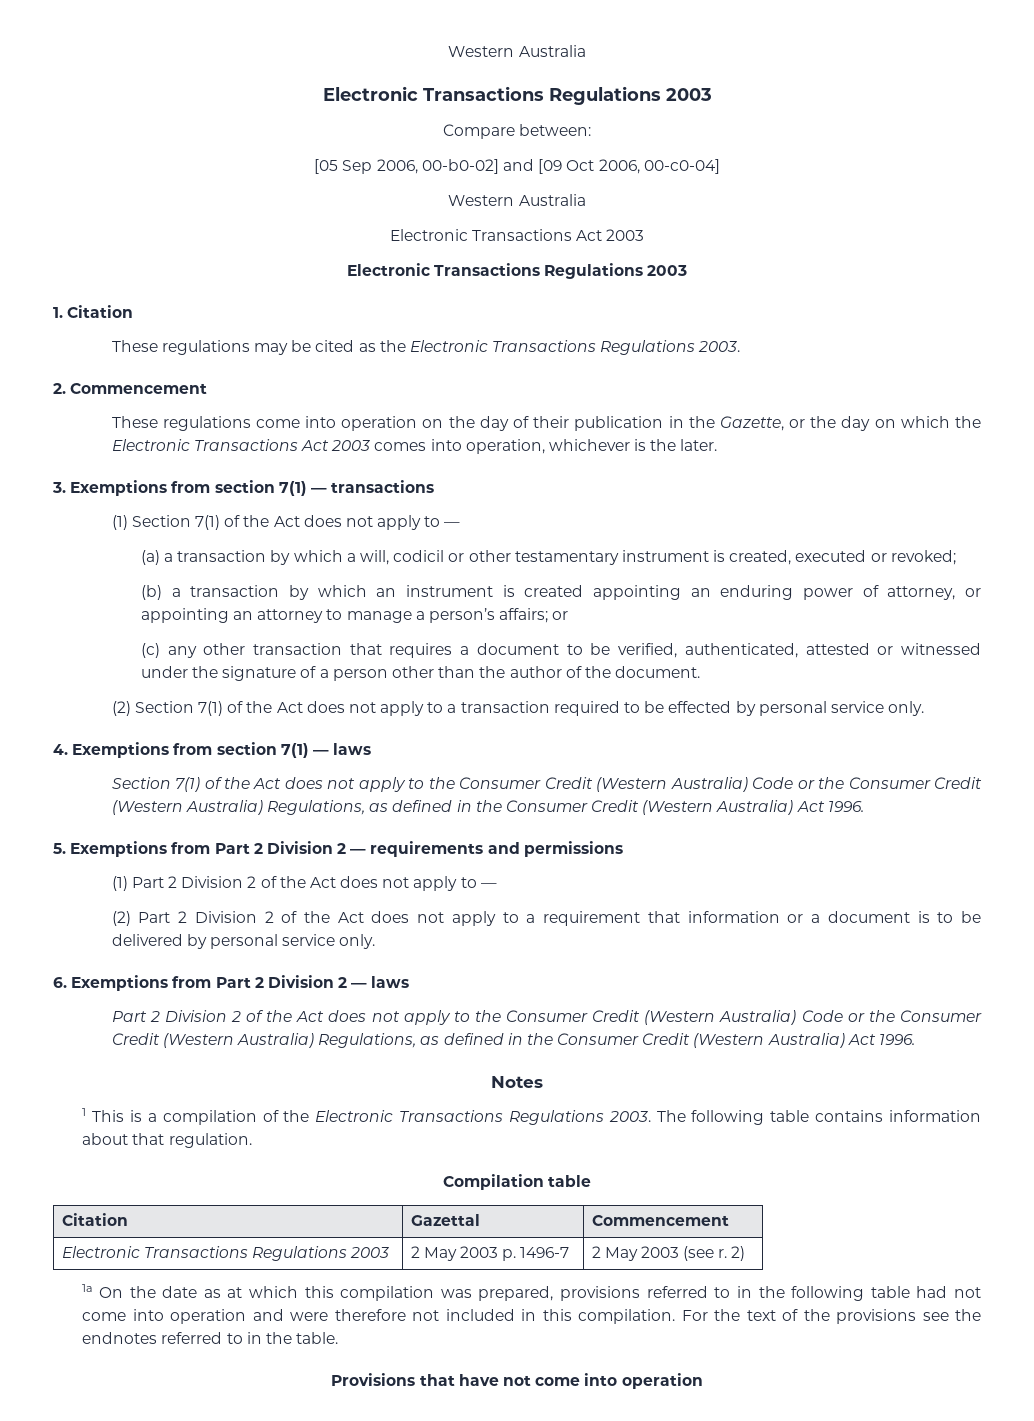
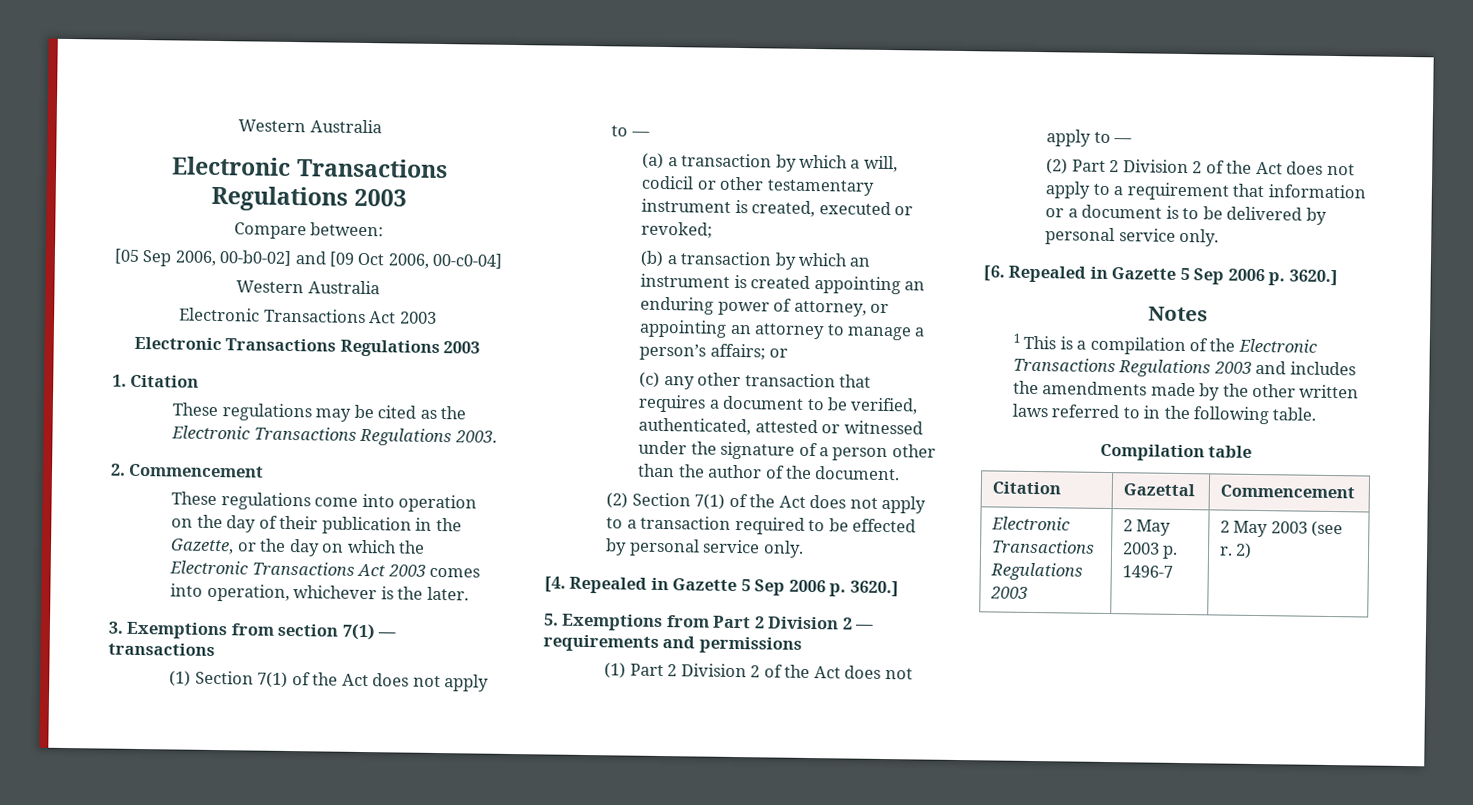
- 4. Exemptions from section 7(1) — laws
- Section 7(1) of the Act does not apply to the Consumer Credit (Western Australia) Code or the Consumer Credit (Western Australia) Regulations, as defined in the Consumer Credit (Western Australia) Act 1996.
+ [4. Repealed in Gazette 5 Sep 2006 p. 3620.]
- 6. Exemptions from Part 2 Division 2 — laws
- Part 2 Division 2 of the Act does not apply to the Consumer Credit (Western Australia) Code or the Consumer Credit (Western Australia) Regulations, as defined in the Consumer Credit (Western Australia) Act 1996.
+ [6. Repealed in Gazette 5 Sep 2006 p. 3620.]
- 1 This is a compilation of the Electronic Transactions Regulations 2003. The following table contains information about that regulation.
+ 1 This is a compilation of the Electronic Transactions Regulations 2003 and includes the amendments made by the other written laws referred to in the following table.
- 1a On the date as at which this compilation was prepared, provisions referred to in the following table had not come into operation and were therefore not included in this compilation. For the text of the provisions see the endnotes referred to in the table.
- Provisions that have not come into operation

